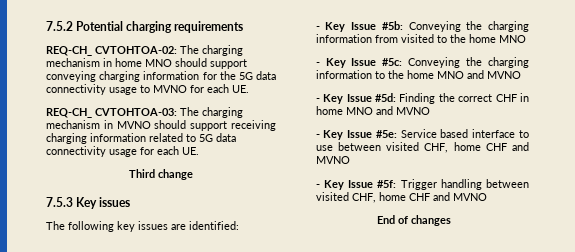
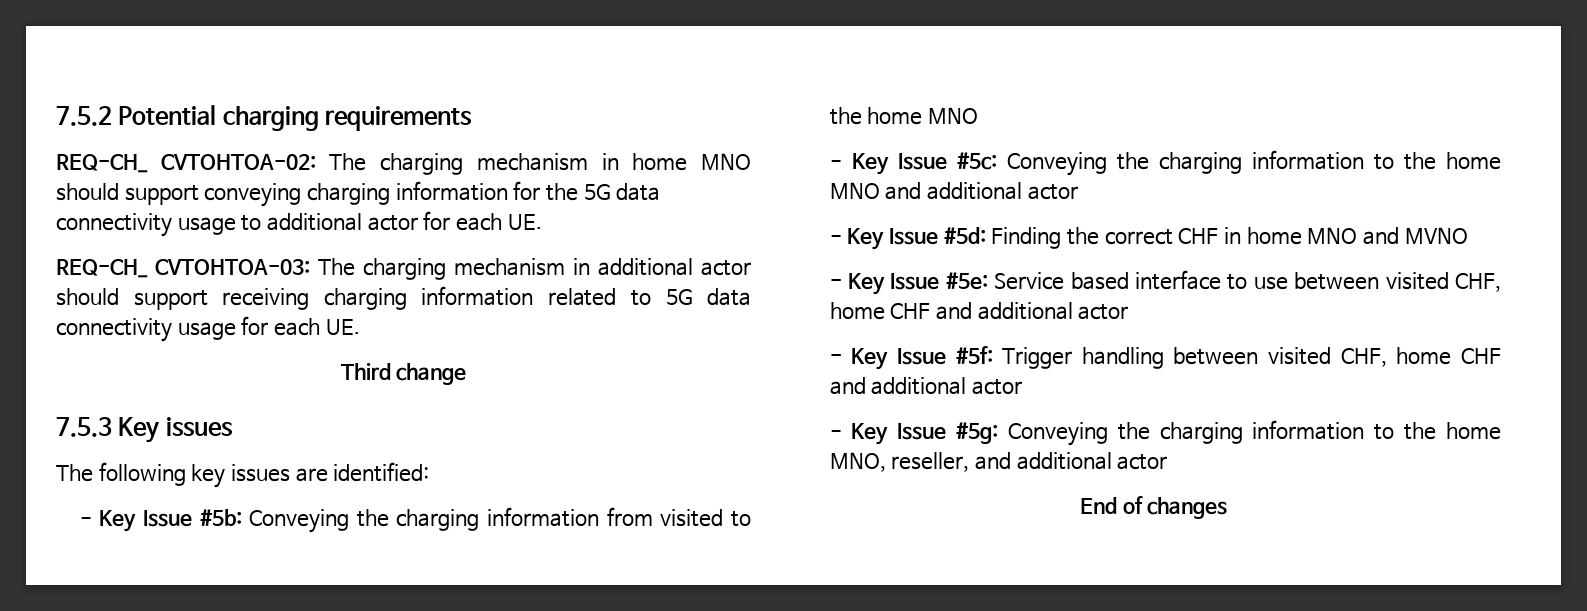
- REQ-CH_ CVTOHTOA-02: The charging mechanism in home MNO should support conveying charging information for the 5G data connectivity usage to MVNO for each UE.
+ REQ-CH_ CVTOHTOA-02: The charging mechanism in home MNO should support conveying charging information for the 5G data connectivity usage to additional actor for each UE.
- REQ-CH_ CVTOHTOA-03: The charging mechanism in MVNO should support receiving charging information related to 5G data connectivity usage for each UE.
+ REQ-CH_ CVTOHTOA-03: The charging mechanism in additional actor should support receiving charging information related to 5G data connectivity usage for each UE.
- - Key Issue #5c: Conveying the charging information to the home MNO and MVNO
+ - Key Issue #5c: Conveying the charging information to the home MNO and additional actor
- - Key Issue #5e: Service based interface to use between visited CHF, home CHF and MVNO
+ - Key Issue #5e: Service based interface to use between visited CHF, home CHF and additional actor
- - Key Issue #5f: Trigger handling between visited CHF, home CHF and MVNO
+ - Key Issue #5f: Trigger handling between visited CHF, home CHF and additional actor
+ - Key Issue #5g: Conveying the charging information to the home MNO, reseller, and additional actor

